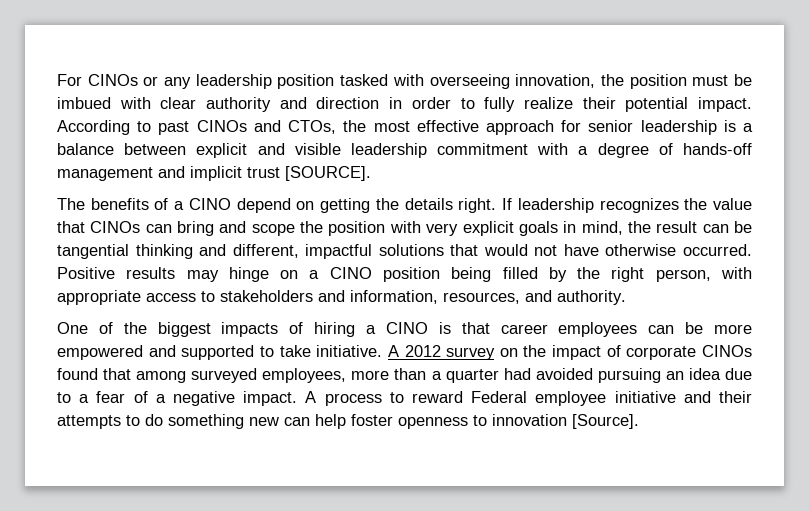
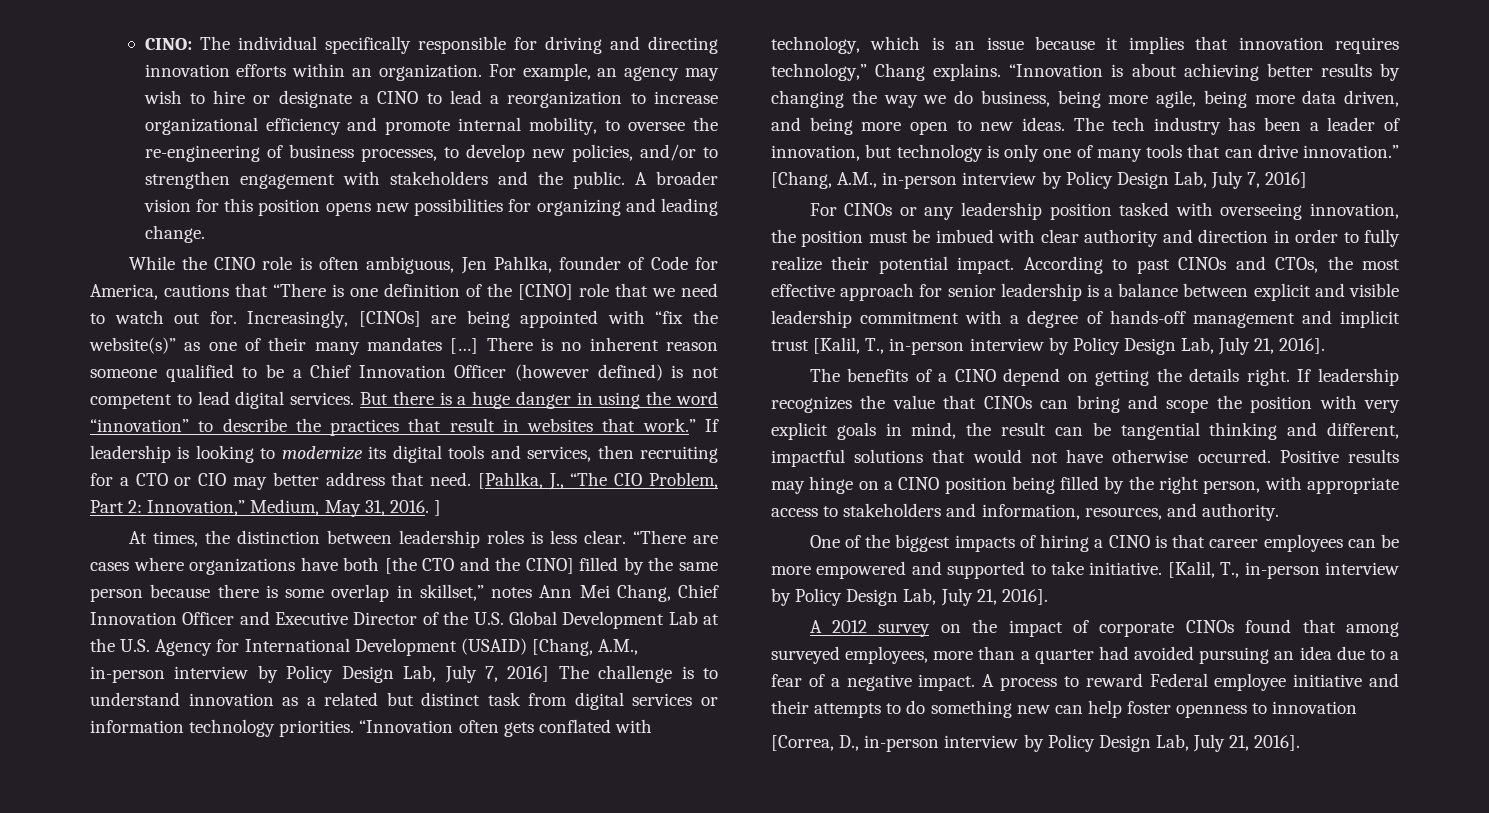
+ CINO: The individual specifically responsible for driving and directing innovation efforts within an organization. For example, an agency may wish to hire or designate a CINO to lead a reorganization to increase organizational efficiency and promote internal mobility, to oversee the re-engineering of business processes, to develop new policies, and/or to strengthen engagement with stakeholders and the public. A broader vision for this position opens new possibilities for organizing and leading change.
+ While the CINO role is often ambiguous, Jen Pahlka, founder of Code for America, cautions that “There is one definition of the [CINO] role that we need to watch out for. Increasingly, [CINOs] are being appointed with “fix the website(s)” as one of their many mandates […] There is no inherent reason someone qualified to be a Chief Innovation Officer (however defined) is not competent to lead digital services. But there is a huge danger in using the word “innovation” to describe the practices that result in websites that work.” If leadership is looking to modernize its digital tools and services, then recruiting for a CTO or CIO may better address that need. [Pahlka, J., “The CIO Problem, Part 2: Innovation,” Medium, May 31, 2016. ]
+ At times, the distinction between leadership roles is less clear. “There are cases where organizations have both [the CTO and the CINO] filled by the same person because there is some overlap in skillset,” notes Ann Mei Chang, Chief Innovation Officer and Executive Director of the U.S. Global Development Lab at the U.S. Agency for International Development (USAID) [Chang, A.M., in-person interview by Policy Design Lab, July 7, 2016] The challenge is to understand innovation as a related but distinct task from digital services or information technology priorities. “Innovation often gets conflated with technology, which is an issue because it implies that innovation requires technology,” Chang explains. “Innovation is about achieving better results by changing the way we do business, being more agile, being more data driven, and being more open to new ideas. The tech industry has been a leader of innovation, but technology is only one of many tools that can drive innovation.” [Chang, A.M., in-person interview by Policy Design Lab, July 7, 2016]
- According to past CINOs and CTOs, the most effective approach for senior leadership is a balance between explicit and visible leadership commitment with a degree of hands-off management and implicit trust [SOURCE].
+ According to past CINOs and CTOs, the most effective approach for senior leadership is a balance between explicit and visible leadership commitment with a degree of hands-off management and implicit trust [Kalil, T., in-person interview by Policy Design Lab, July 21, 2016].
- One of the biggest impacts of hiring a CINO is that career employees can be more empowered and supported to take initiative. A 2012 survey on the impact of corporate CINOs found that among surveyed employees, more than a quarter had avoided pursuing an idea due to a fear of a negative impact.
+ One of the biggest impacts of hiring a CINO is that career employees can be more empowered and supported to take initiative. [Kalil, T., in-person interview by Policy Design Lab, July 21, 2016].
+ A 2012 survey on the impact of corporate CINOs found that among surveyed employees, more than a quarter had avoided pursuing an idea due to a fear of a negative impact.
- A process to reward Federal employee initiative and their attempts to do something new can help foster openness to innovation [Source].
+ A process to reward Federal employee initiative and their attempts to do something new can help foster openness to innovation
+ [Correa, D., in-person interview by Policy Design Lab, July 21, 2016].

